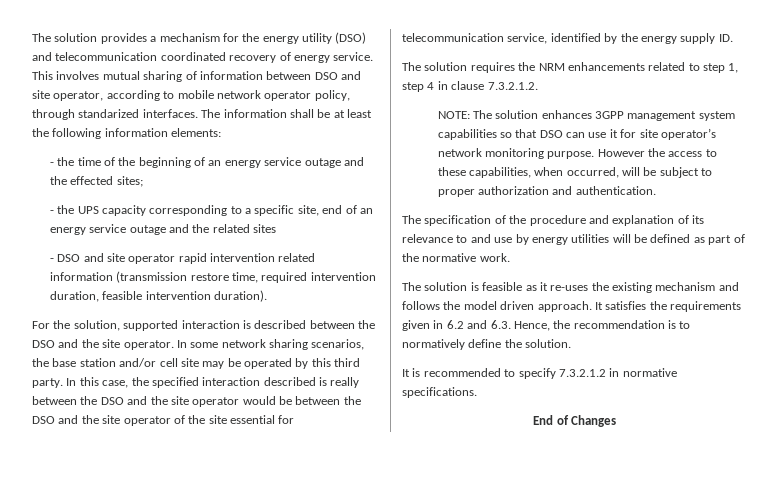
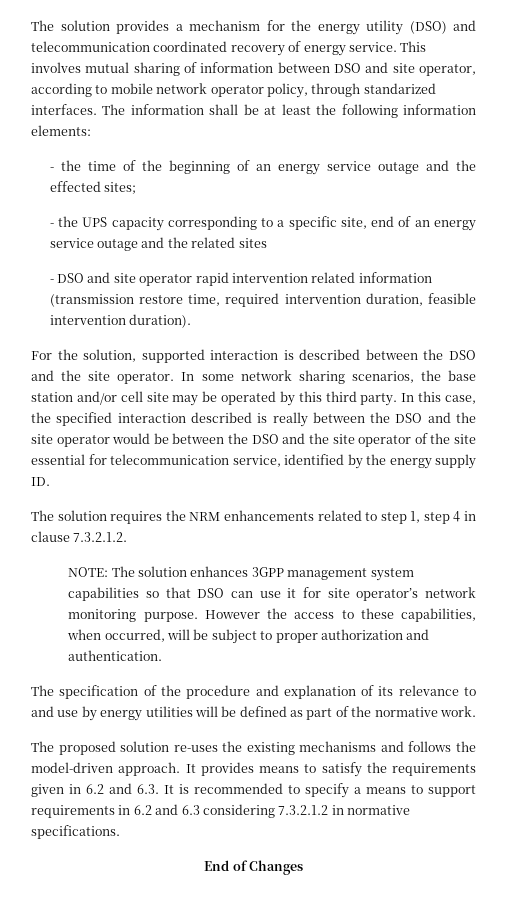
- The solution is feasible as it re-uses the existing mechanism and follows the model driven approach. It satisfies the requirements given in 6.2 and 6.3. Hence, the recommendation is to normatively define the solution.
- It is recommended to specify 7.3.2.1.2 in normative specifications.
+ The proposed solution re-uses the existing mechanisms and follows the model-driven approach. It provides means to satisfy the requirements given in 6.2 and 6.3. It is recommended to specify a means to support requirements in 6.2 and 6.3 considering 7.3.2.1.2 in normative specifications.

